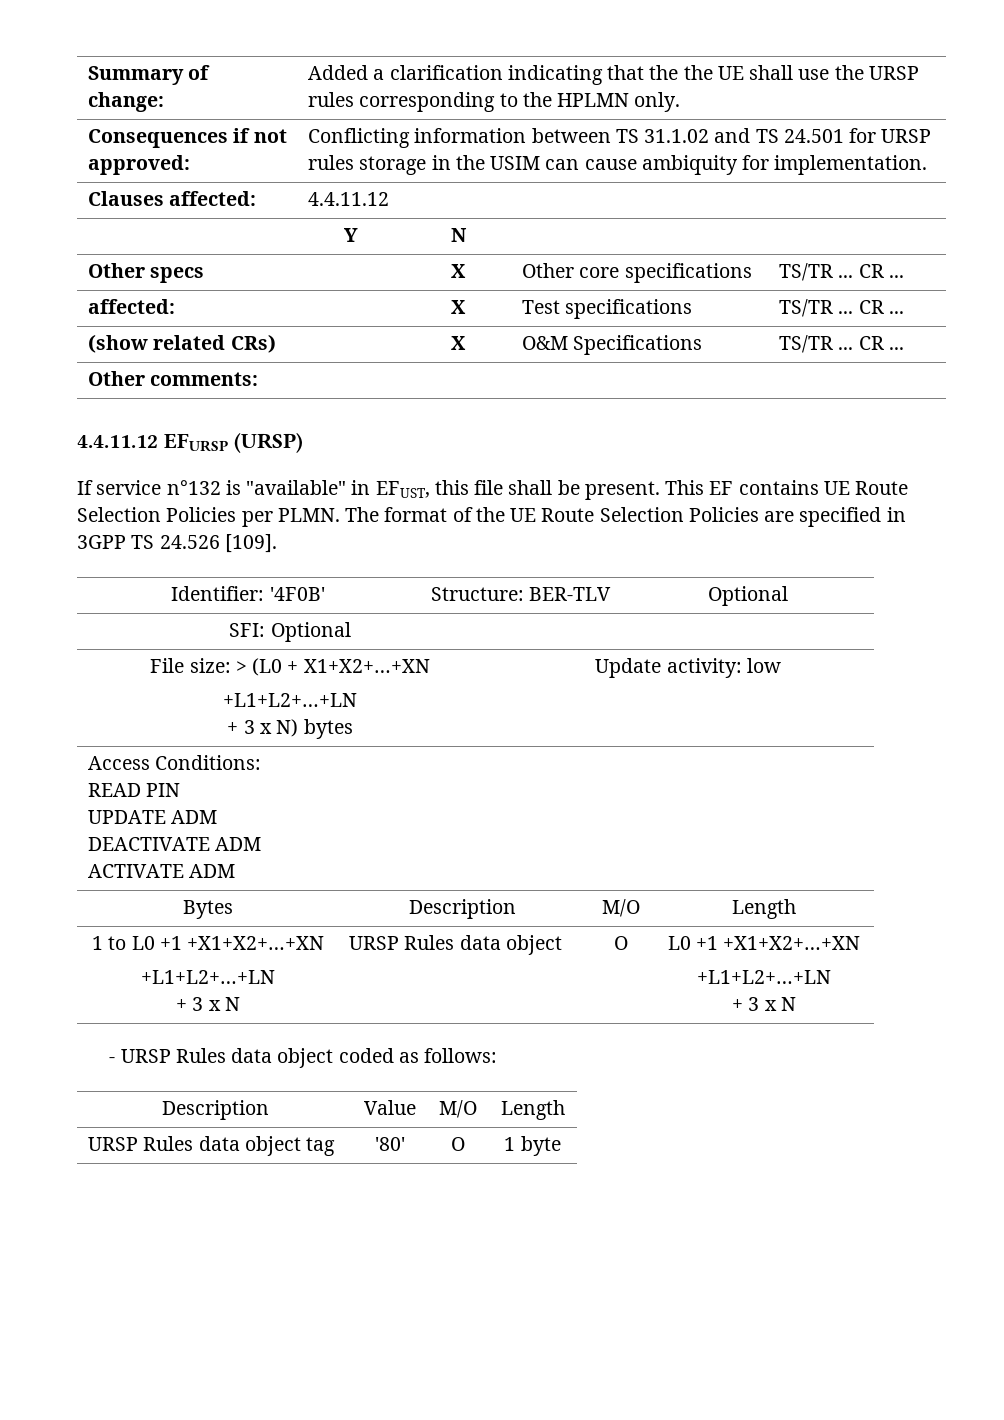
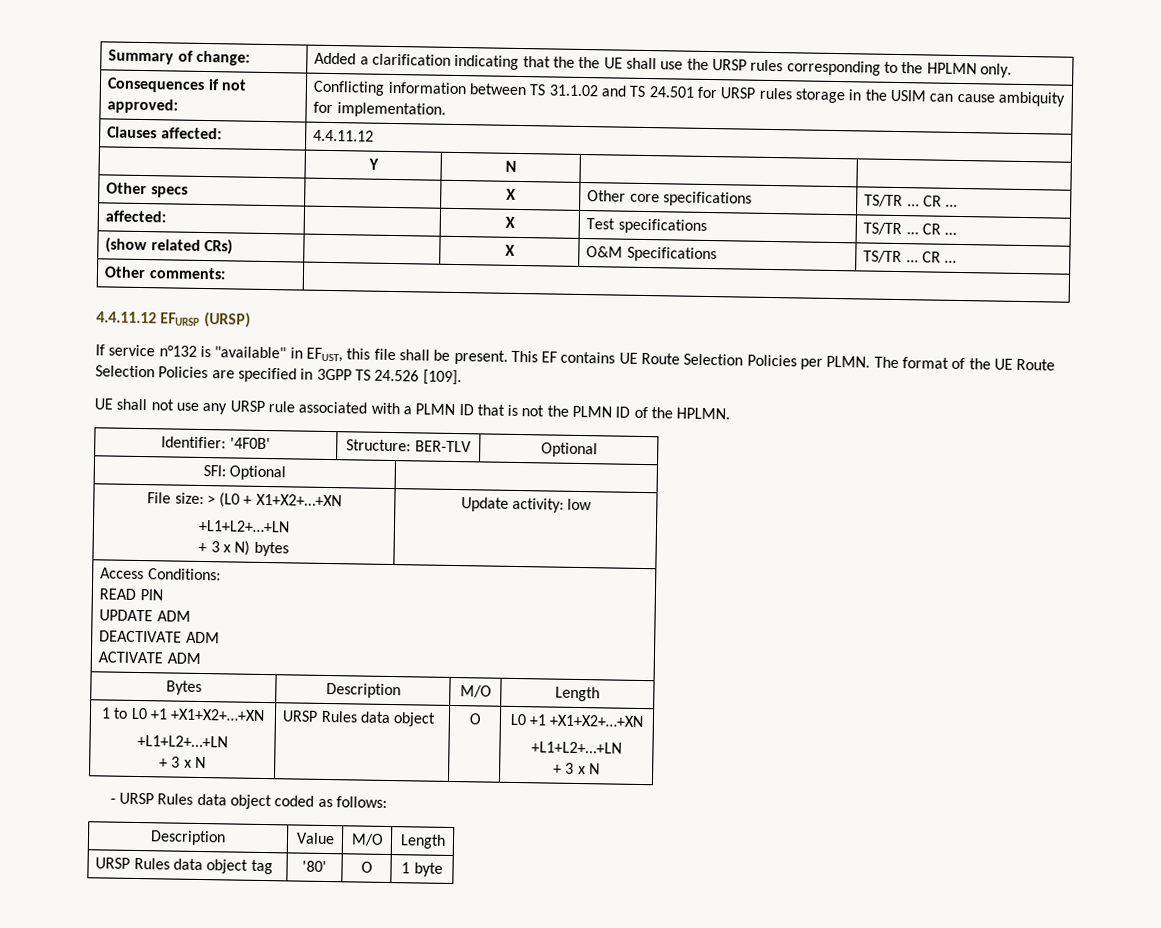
+ UE shall not use any URSP rule associated with a PLMN ID that is not the PLMN ID of the HPLMN.

